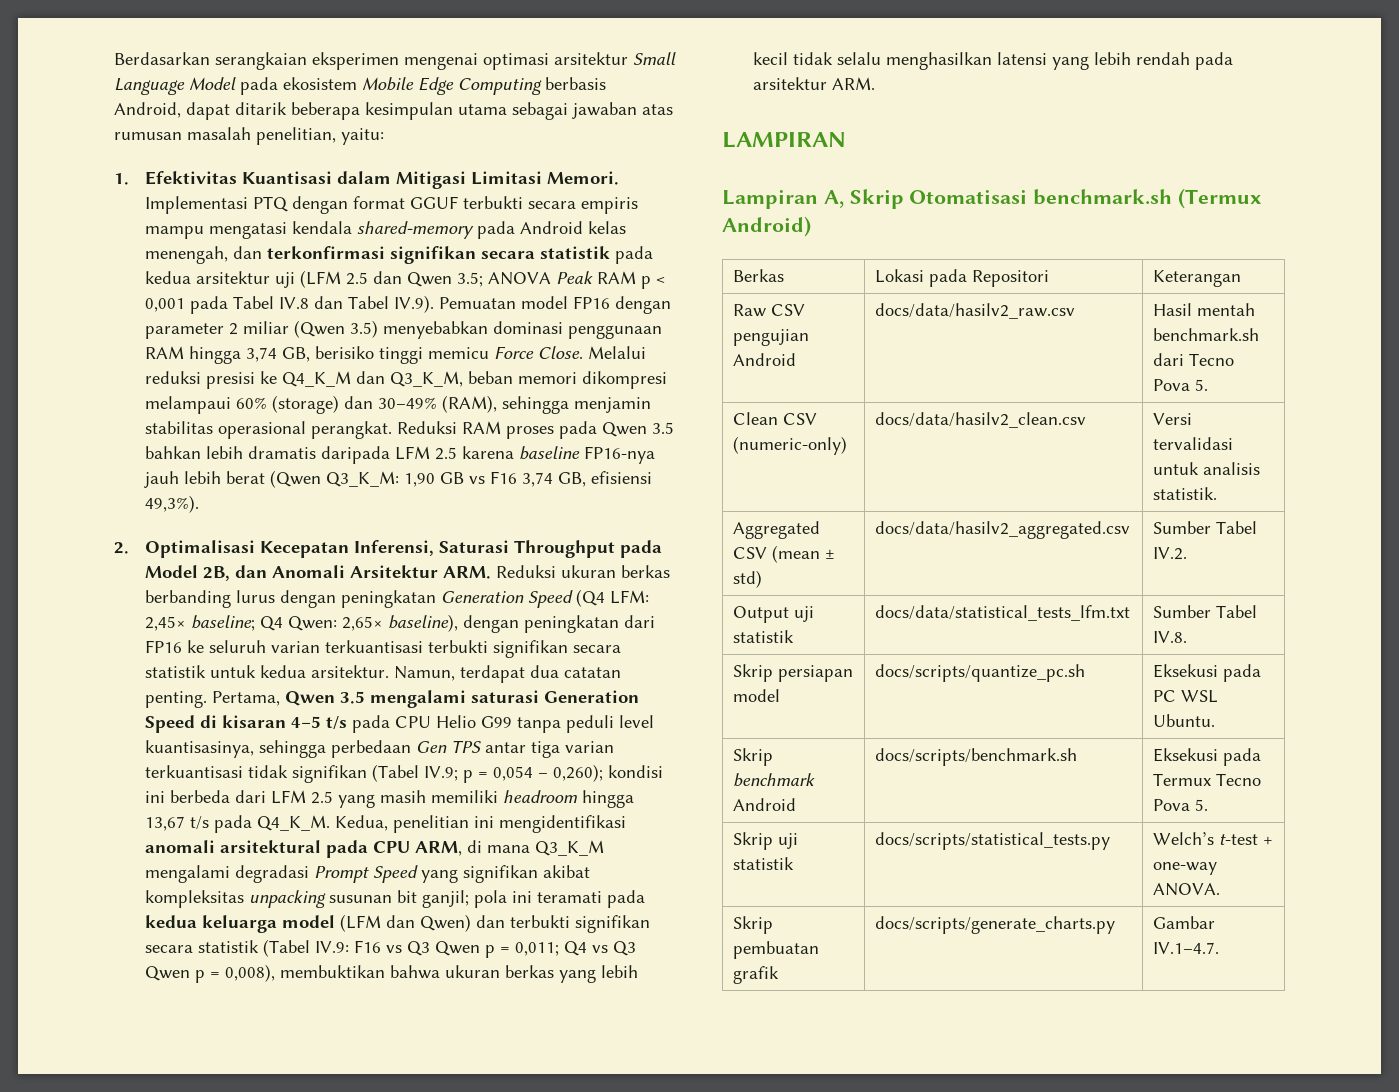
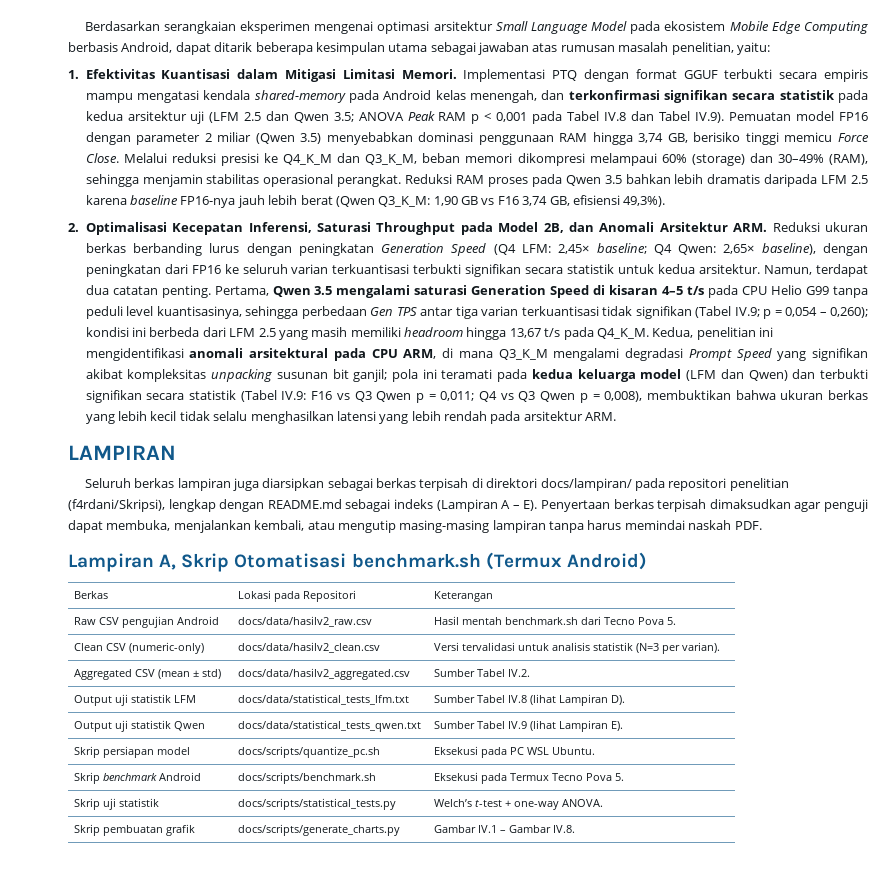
+ Seluruh berkas lampiran juga diarsipkan sebagai berkas terpisah di direktori docs/lampiran/ pada repositori penelitian (f4rdani/Skripsi), lengkap dengan README.md sebagai indeks (Lampiran A – E). Penyertaan berkas terpisah dimaksudkan agar penguji dapat membuka, menjalankan kembali, atau mengutip masing-masing lampiran tanpa harus memindai naskah PDF.
- Clean CSV (numeric-only) | docs/data/hasilv2_clean.csv | Versi tervalidasi untuk analisis statistik.
+ Clean CSV (numeric-only) | docs/data/hasilv2_clean.csv | Versi tervalidasi untuk analisis statistik (N=3 per varian).
- Output uji statistik | docs/data/statistical_tests_lfm.txt | Sumber Tabel IV.8.
+ Output uji statistik LFM | docs/data/statistical_tests_lfm.txt | Sumber Tabel IV.8 (lihat Lampiran D).
+ Output uji statistik Qwen | docs/data/statistical_tests_qwen.txt | Sumber Tabel IV.9 (lihat Lampiran E).
- Skrip pembuatan grafik | docs/scripts/generate_charts.py | Gambar IV.1–4.7.
+ Skrip pembuatan grafik | docs/scripts/generate_charts.py | Gambar IV.1 – Gambar IV.8.

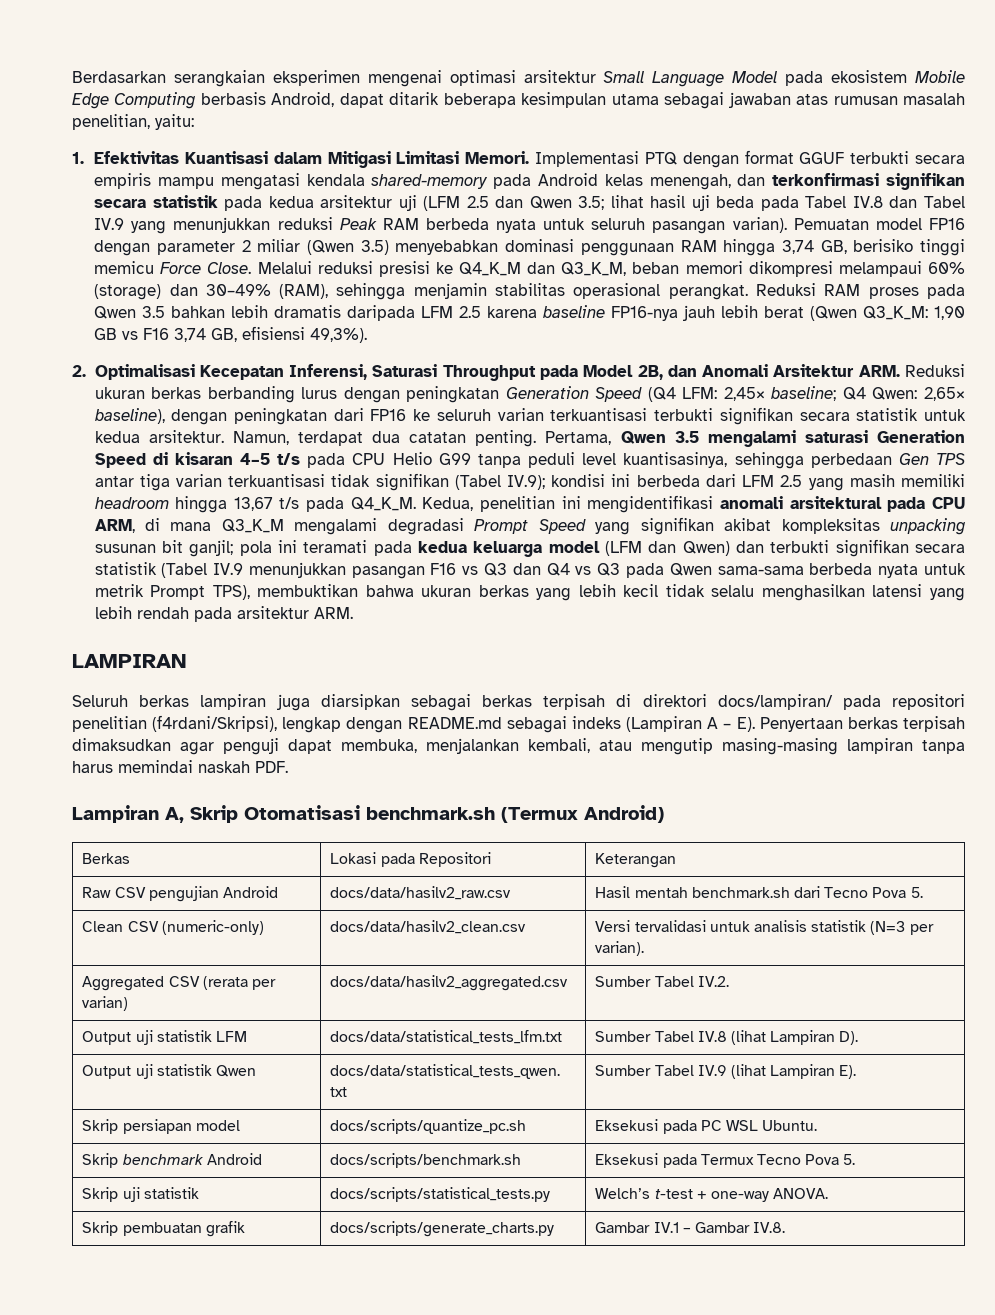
- Implementasi PTQ dengan format GGUF terbukti secara empiris mampu mengatasi kendala shared-memory pada Android kelas menengah, dan terkonfirmasi signifikan secara statistik pada kedua arsitektur uji (LFM 2.5 dan Qwen 3.5; ANOVA Peak RAM p < 0,001 pada Tabel IV.8 dan Tabel IV.9). Pemuatan model FP16 dengan parameter 2 miliar (Qwen 3.5) menyebabkan dominasi penggunaan RAM hingga 3,74 GB, berisiko tinggi memicu Force Close.
+ Implementasi PTQ dengan format GGUF terbukti secara empiris mampu mengatasi kendala shared-memory pada Android kelas menengah, dan terkonfirmasi signifikan secara statistik pada kedua arsitektur uji (LFM 2.5 dan Qwen 3.5; lihat hasil uji beda pada Tabel IV.8 dan Tabel IV.9 yang menunjukkan reduksi Peak RAM berbeda nyata untuk seluruh pasangan varian). Pemuatan model FP16 dengan parameter 2 miliar (Qwen 3.5) menyebabkan dominasi penggunaan RAM hingga 3,74 GB, berisiko tinggi memicu Force Close.
- Pertama, Qwen 3.5 mengalami saturasi Generation Speed di kisaran 4–5 t/s pada CPU Helio G99 tanpa peduli level kuantisasinya, sehingga perbedaan Gen TPS antar tiga varian terkuantisasi tidak signifikan (Tabel IV.9; p = 0,054 – 0,260); kondisi ini berbeda dari LFM 2.5 yang masih memiliki headroom hingga 13,67 t/s pada Q4_K_M.
+ Pertama, Qwen 3.5 mengalami saturasi Generation Speed di kisaran 4–5 t/s pada CPU Helio G99 tanpa peduli level kuantisasinya, sehingga perbedaan Gen TPS antar tiga varian terkuantisasi tidak signifikan (Tabel IV.9); kondisi ini berbeda dari LFM 2.5 yang masih memiliki headroom hingga 13,67 t/s pada Q4_K_M.
- Kedua, penelitian ini mengidentifikasi anomali arsitektural pada CPU ARM, di mana Q3_K_M mengalami degradasi Prompt Speed yang signifikan akibat kompleksitas unpacking susunan bit ganjil; pola ini teramati pada kedua keluarga model (LFM dan Qwen) dan terbukti signifikan secara statistik (Tabel IV.9: F16 vs Q3 Qwen p = 0,011; Q4 vs Q3 Qwen p = 0,008), membuktikan bahwa ukuran berkas yang lebih kecil tidak selalu menghasilkan latensi yang lebih rendah pada arsitektur ARM.
+ Kedua, penelitian ini mengidentifikasi anomali arsitektural pada CPU ARM, di mana Q3_K_M mengalami degradasi Prompt Speed yang signifikan akibat kompleksitas unpacking susunan bit ganjil; pola ini teramati pada kedua keluarga model (LFM dan Qwen) dan terbukti signifikan secara statistik (Tabel IV.9 menunjukkan pasangan F16 vs Q3 dan Q4 vs Q3 pada Qwen sama-sama berbeda nyata untuk metrik Prompt TPS), membuktikan bahwa ukuran berkas yang lebih kecil tidak selalu menghasilkan latensi yang lebih rendah pada arsitektur ARM.
- Aggregated CSV (mean ± std) | docs/data/hasilv2_aggregated.csv | Sumber Tabel IV.2.
+ Aggregated CSV (rerata per varian) | docs/data/hasilv2_aggregated.csv | Sumber Tabel IV.2.

